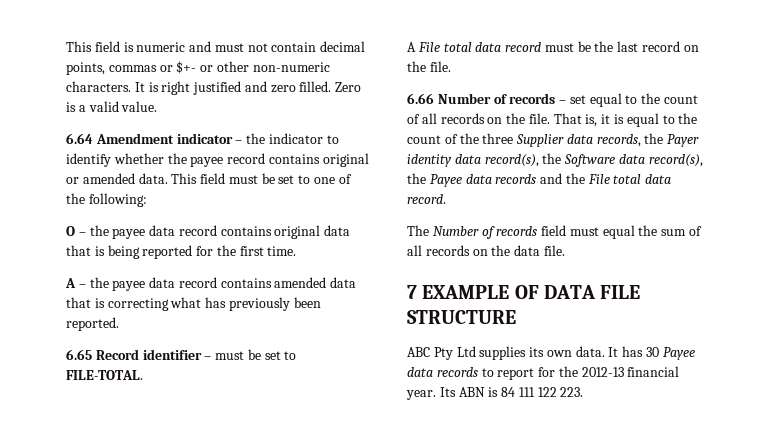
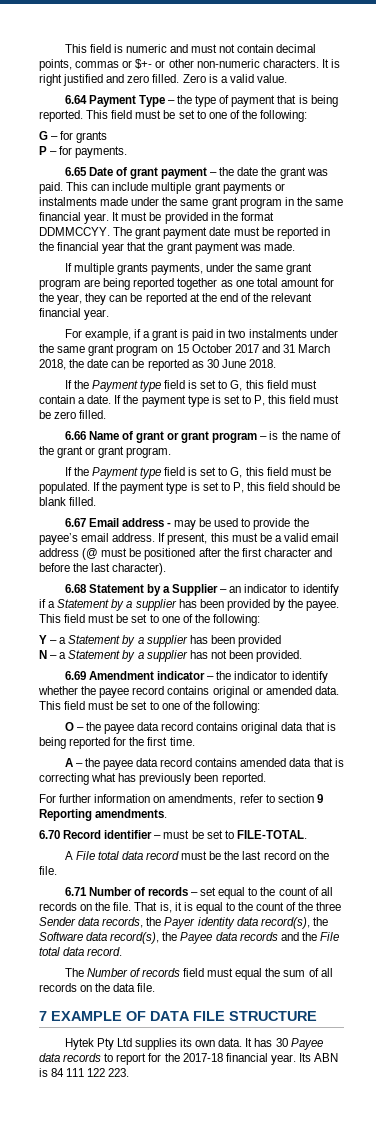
- 6.64 Amendment indicator – the indicator to identify whether the payee record contains original or amended data.
+ 6.64 Payment Type – the type of payment that is being reported. This field must be set to one of the following:
+ G – for grants
+ P – for payments.
+ 6.65 Date of grant payment – the date the grant was paid. This can include multiple grant payments or instalments made under the same grant program in the same financial year. It must be provided in the format DDMMCCYY. The grant payment date must be reported in the financial year that the grant payment was made.
+ If multiple grants payments, under the same grant program are being reported together as one total amount for the year, they can be reported at the end of the relevant financial year.
+ For example, if a grant is paid in two instalments under the same grant program on 15 October 2017 and 31 March 2018, the date can be reported as 30 June 2018.
+ If the Payment type field is set to G, this field must contain a date. If the payment type is set to P, this field must be zero filled.
+ 6.66 Name of grant or grant program – is the name of the grant or grant program.
+ If the Payment type field is set to G, this field must be populated. If the payment type is set to P, this field should be blank filled.
+ 6.67 Email address - may be used to provide the payee’s email address. If present, this must be a valid email address (@ must be positioned after the first character and before the last character).
+ 6.68 Statement by a Supplier – an indicator to identify if a Statement by a supplier has been provided by the payee. This field must be set to one of the following:
+ Y – a Statement by a supplier has been provided
+ N – a Statement by a supplier has not been provided.
+ 6.69 Amendment indicator – the indicator to identify whether the payee record contains original or amended data.
- 6.65 Record identifier – must be set to FILE-TOTAL.
+ For further information on amendments, refer to section 9 Reporting amendments.
+ 6.70 Record identifier – must be set to FILE-TOTAL.
- 6.66 Number of records – set equal to the count of all records on the file.
+ 6.71 Number of records – set equal to the count of all records on the file.
- That is, it is equal to the count of the three Supplier data records, the Payer identity data record(s), the Software data record(s), the Payee data records and the File total data record.
+ That is, it is equal to the count of the three Sender data records, the Payer identity data record(s), the Software data record(s), the Payee data records and the File total data record.
- ABC Pty Ltd supplies its own data.
+ Hytek Pty Ltd supplies its own data.
- It has 30 Payee data records to report for the 2012-13 financial year.
+ It has 30 Payee data records to report for the 2017-18 financial year.

